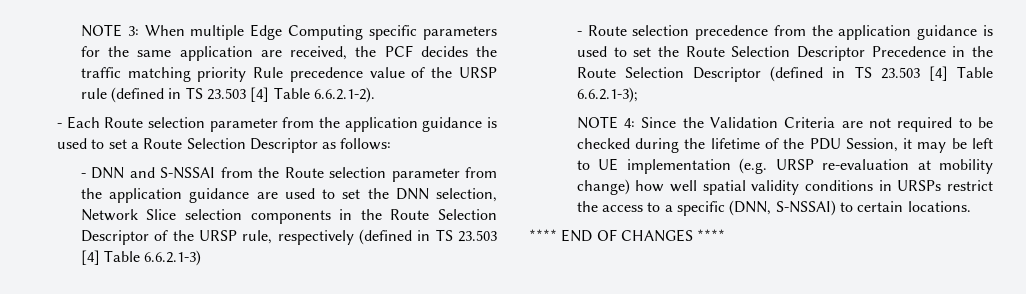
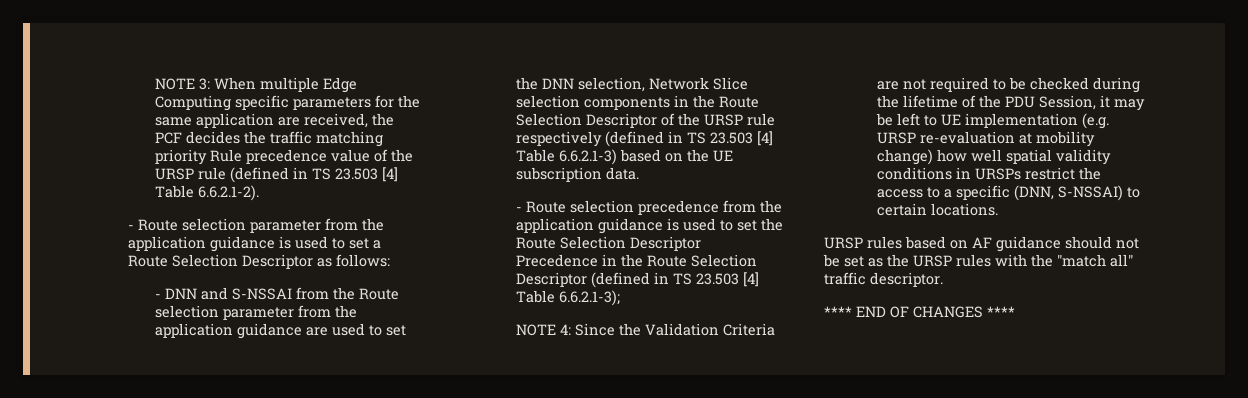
- - Each Route selection parameter from the application guidance is used to set a Route Selection Descriptor as follows:
+ - Route selection parameter from the application guidance is used to set a Route Selection Descriptor as follows:
- - DNN and S-NSSAI from the Route selection parameter from the application guidance are used to set the DNN selection, Network Slice selection components in the Route Selection Descriptor of the URSP rule, respectively (defined in TS 23.503 [4] Table 6.6.2.1-3)
+ - DNN and S-NSSAI from the Route selection parameter from the application guidance are used to set the DNN selection, Network Slice selection components in the Route Selection Descriptor of the URSP rule respectively (defined in TS 23.503 [4] Table 6.6.2.1-3) based on the UE subscription data.
+ URSP rules based on AF guidance should not be set as the URSP rules with the "match all" traffic descriptor.

